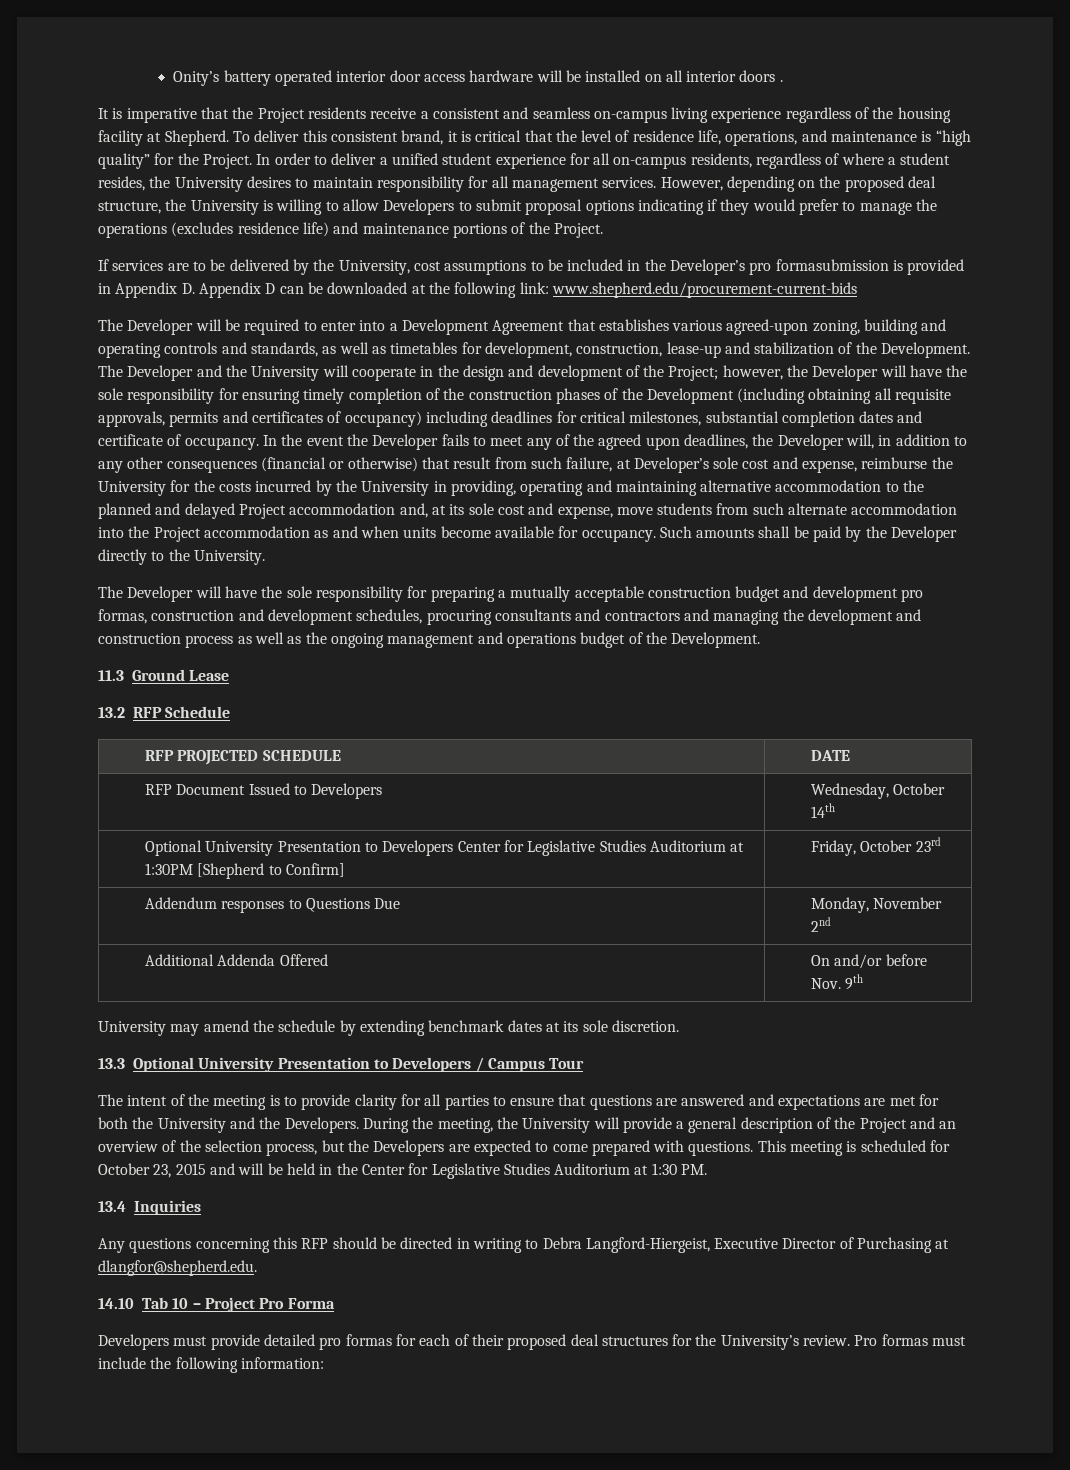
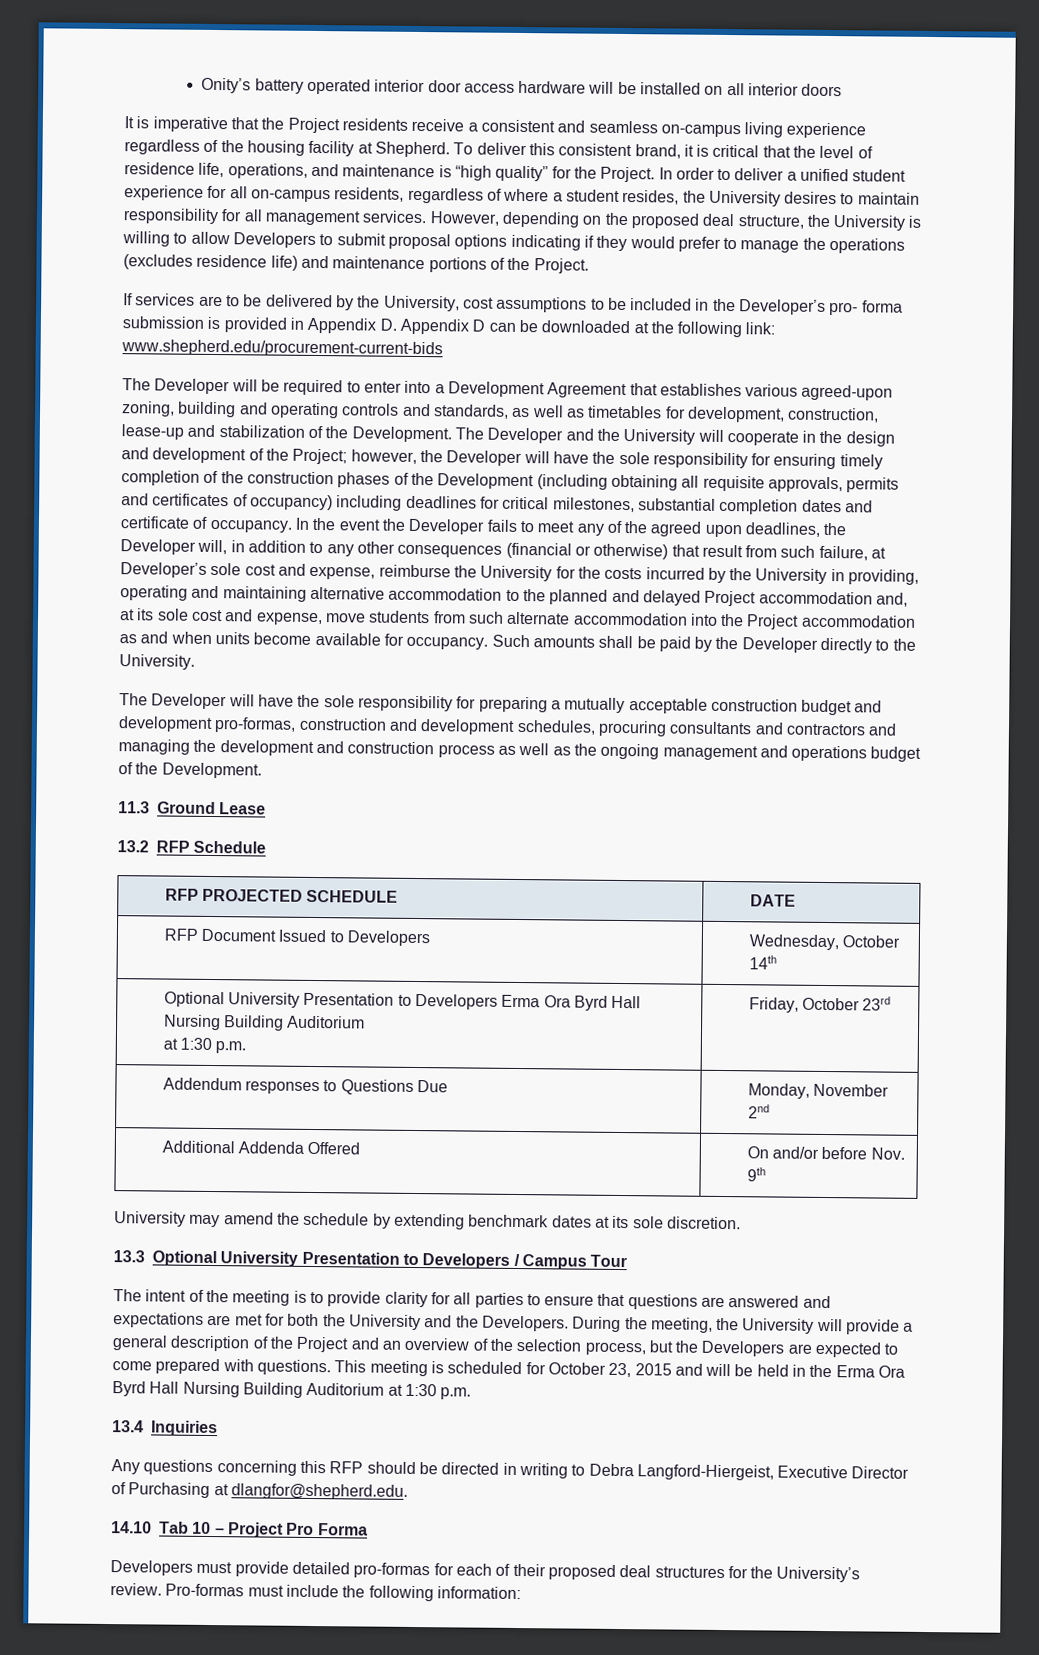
- Onity’s battery operated interior door access hardware will be installed on all interior doors .
+ Onity’s battery operated interior door access hardware will be installed on all interior doors
- If services are to be delivered by the University, cost assumptions to be included in the Developer’s pro formasubmission is provided in Appendix D. Appendix D can be downloaded at the following link: www.shepherd.edu/procurement-current-bids
+ If services are to be delivered by the University, cost assumptions to be included in the Developer’s pro- forma submission is provided in Appendix D. Appendix D can be downloaded at the following link: www.shepherd.edu/procurement-current-bids
- The Developer will have the sole responsibility for preparing a mutually acceptable construction budget and development pro formas, construction and development schedules, procuring consultants and contractors and managing the development and construction process as well as the ongoing management and operations budget of the Development.
+ The Developer will have the sole responsibility for preparing a mutually acceptable construction budget and development pro-formas, construction and development schedules, procuring consultants and contractors and managing the development and construction process as well as the ongoing management and operations budget of the Development.
- Optional University Presentation to Developers Center for Legislative Studies Auditorium at 1:30PM [Shepherd to Confirm] | Friday, October 23rd
+ Optional University Presentation to Developers Erma Ora Byrd Hall Nursing Building Auditorium
+ at 1:30 p.m. | Friday, October 23rd
- This meeting is scheduled for October 23, 2015 and will be held in the Center for Legislative Studies Auditorium at 1:30 PM.
+ This meeting is scheduled for October 23, 2015 and will be held in the Erma Ora Byrd Hall Nursing Building Auditorium at 1:30 p.m.
- Developers must provide detailed pro formas for each of their proposed deal structures for the University’s review.
+ Developers must provide detailed pro-formas for each of their proposed deal structures for the University’s review.
- Pro formas must include the following information:
+ Pro-formas must include the following information:

